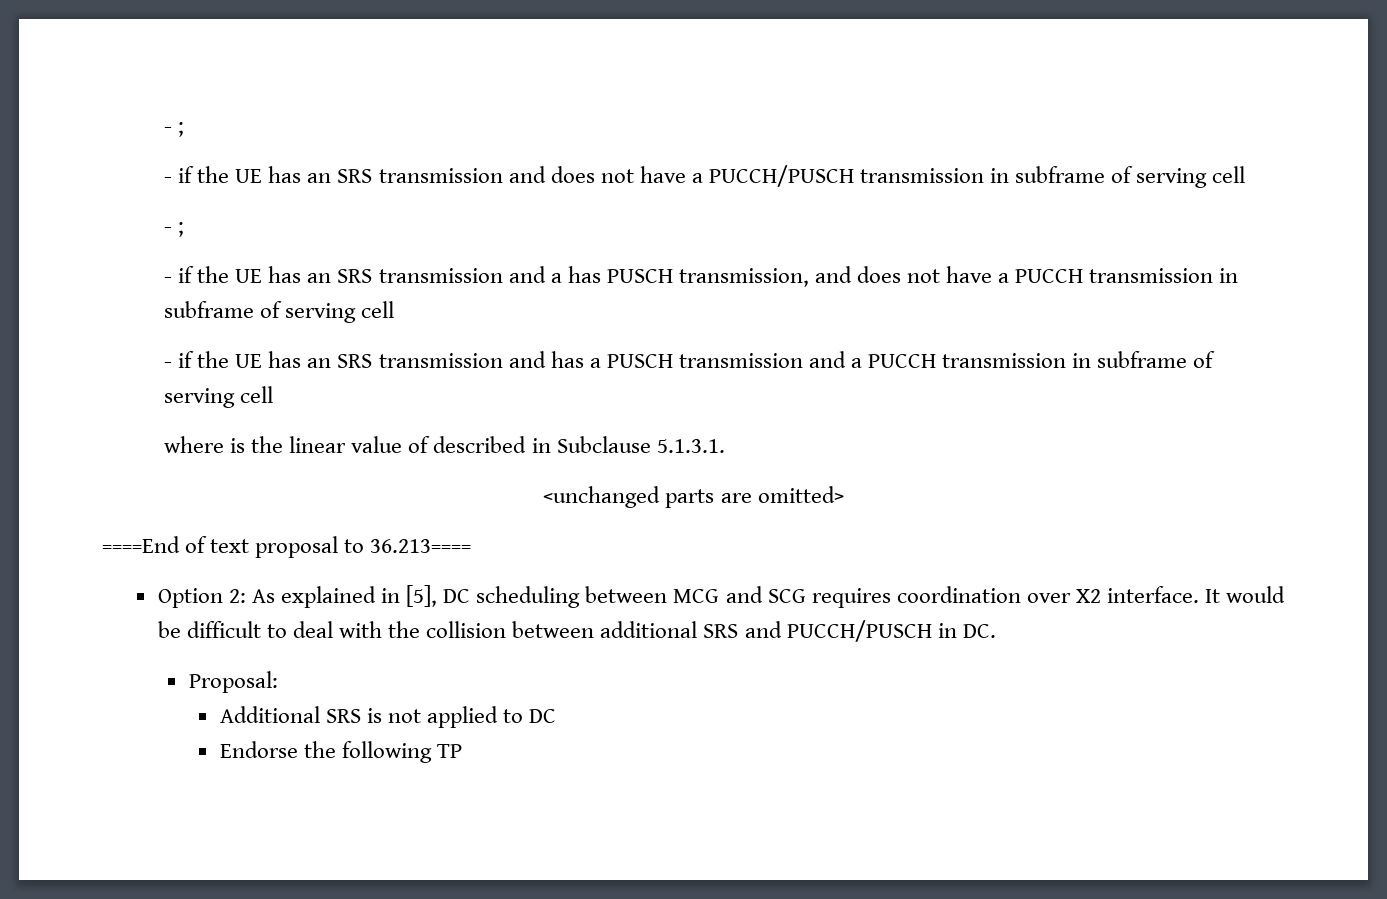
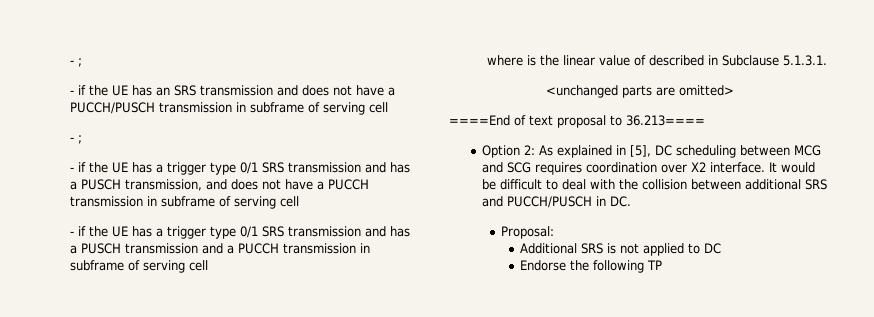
- - if the UE has an SRS transmission and a has PUSCH transmission, and does not have a PUCCH transmission in subframe of serving cell
+ - if the UE has a trigger type 0/1 SRS transmission and has a PUSCH transmission, and does not have a PUCCH transmission in subframe of serving cell
- - if the UE has an SRS transmission and has a PUSCH transmission and a PUCCH transmission in subframe of serving cell
+ - if the UE has a trigger type 0/1 SRS transmission and has a PUSCH transmission and a PUCCH transmission in subframe of serving cell

